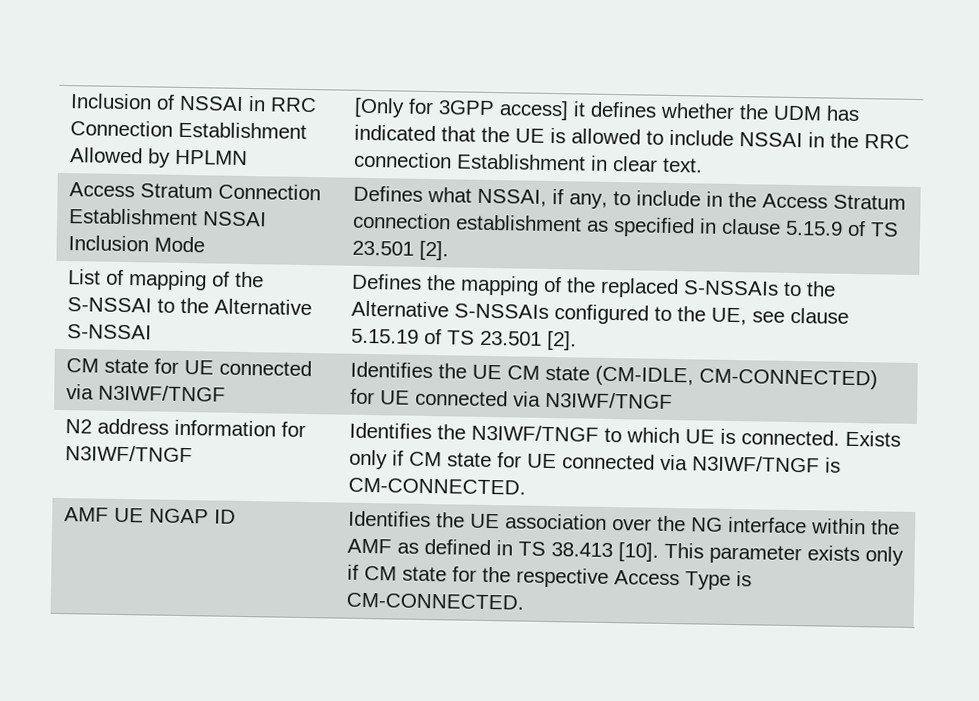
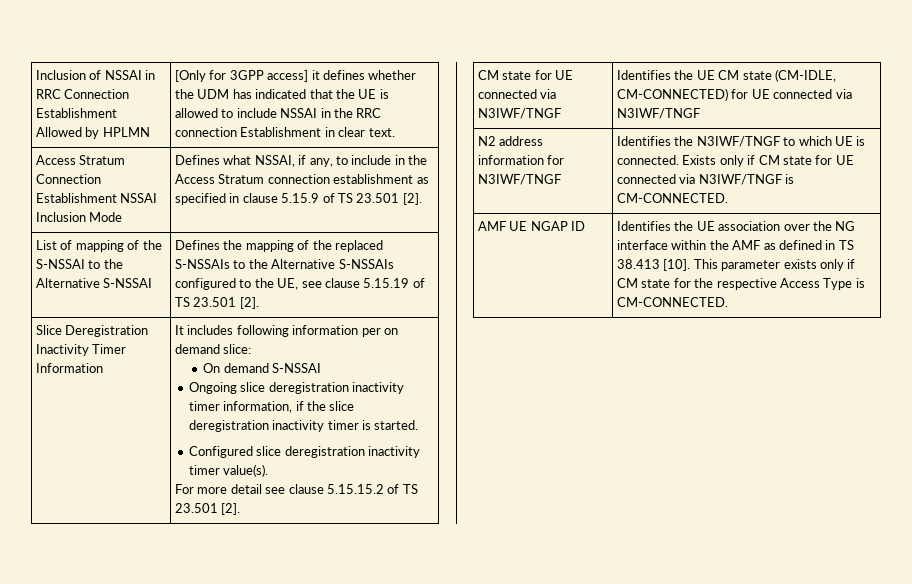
+ Slice Deregistration Inactivity Timer Information | It includes following information per on demand slice:
+ On demand S-NSSAI
+ Ongoing slice deregistration inactivity timer information, if the slice deregistration inactivity timer is started.
+ Configured slice deregistration inactivity timer value(s).
+ For more detail see clause 5.15.15.2 of TS 23.501 [2].

